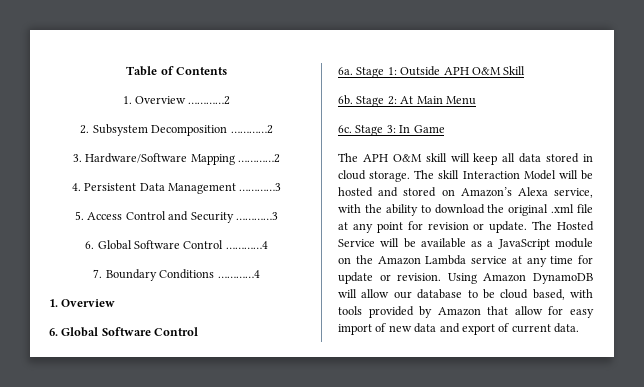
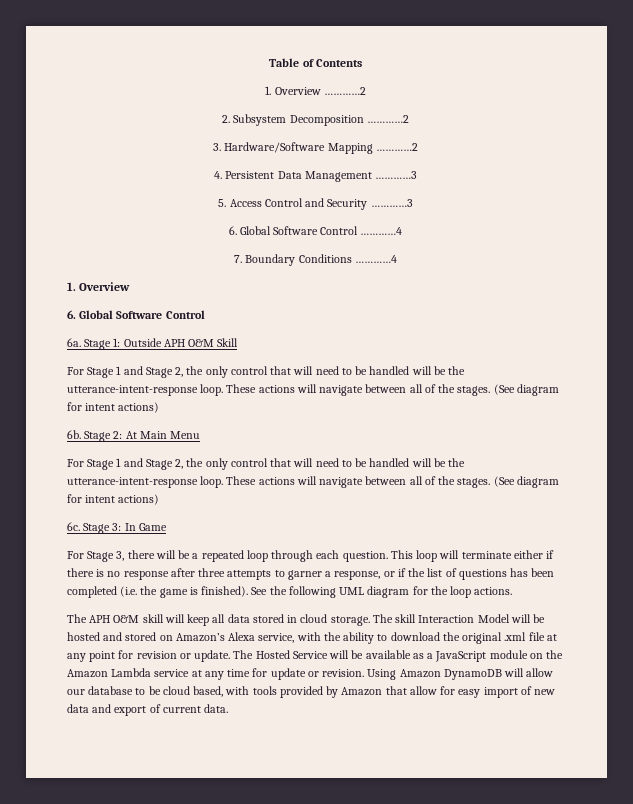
  Stage 1: Outside APH O&M Skill
+ For Stage 1 and Stage 2, the only control that will need to be handled will be the utterance-intent-response loop. These actions will navigate between all of the stages. (See diagram for intent actions)
  Stage 2: At Main Menu
+ For Stage 1 and Stage 2, the only control that will need to be handled will be the utterance-intent-response loop. These actions will navigate between all of the stages. (See diagram for intent actions)
+ For Stage 3, there will be a repeated loop through each question. This loop will terminate either if there is no response after three attempts to garner a response, or if the list of questions has been completed (i.e. the game is finished). See the following UML diagram for the loop actions.

